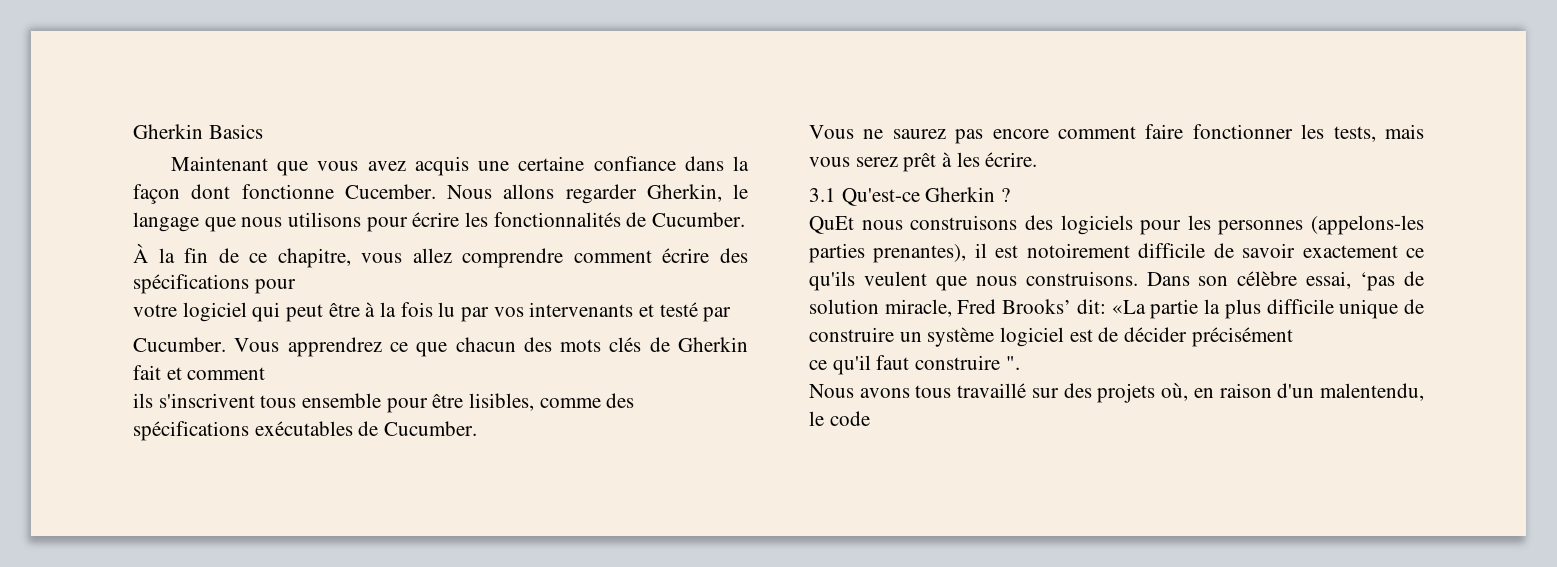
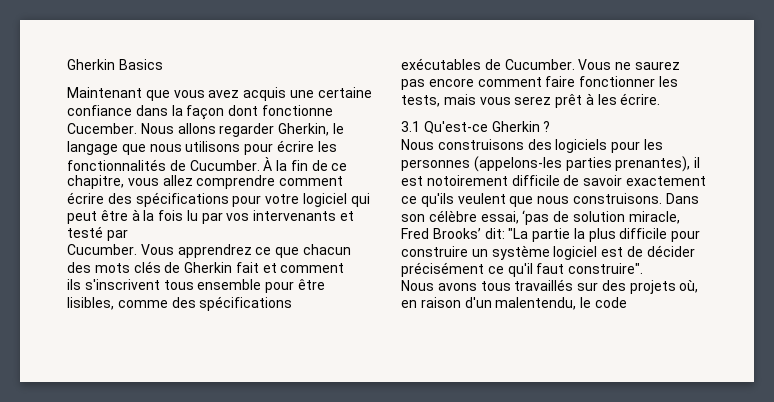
- Nous allons regarder Gherkin, le langage que nous utilisons pour écrire les fonctionnalités de Cucumber.
- À la fin de ce chapitre, vous allez comprendre comment écrire des spécifications pour
- votre logiciel qui peut être à la fois lu par vos intervenants et testé par
+ Nous allons regarder Gherkin, le langage que nous utilisons pour écrire les fonctionnalités de Cucumber. À la fin de ce chapitre, vous allez comprendre comment écrire des spécifications pour votre logiciel qui peut être à la fois lu par vos intervenants et testé par
- ils s'inscrivent tous ensemble pour être lisibles, comme des spécifications exécutables de Cucumber.
- Vous ne saurez pas encore comment faire fonctionner les tests, mais vous serez prêt à les écrire.
+ ils s'inscrivent tous ensemble pour être lisibles, comme des spécifications exécutables de Cucumber. Vous ne saurez pas encore comment faire fonctionner les tests, mais vous serez prêt à les écrire.
- QuEt nous construisons des logiciels pour les personnes (appelons-les parties prenantes), il est notoirement difficile de savoir exactement ce qu'ils veulent que nous construisons.
+ Nous construisons des logiciels pour les personnes (appelons-les parties prenantes), il est notoirement difficile de savoir exactement ce qu'ils veulent que nous construisons.
- Dans son célèbre essai, ‘pas de solution miracle, Fred Brooks’ dit: «La partie la plus difficile unique de construire un système logiciel est de décider précisément
- ce qu'il faut construire ".
+ Dans son célèbre essai, ‘pas de solution miracle, Fred Brooks’ dit: "La partie la plus difficile pour construire un système logiciel est de décider précisément ce qu'il faut construire".
- Nous avons tous travaillé sur des projets où, en raison d'un malentendu, le code
+ Nous avons tous travaillés sur des projets où, en raison d'un malentendu, le code

